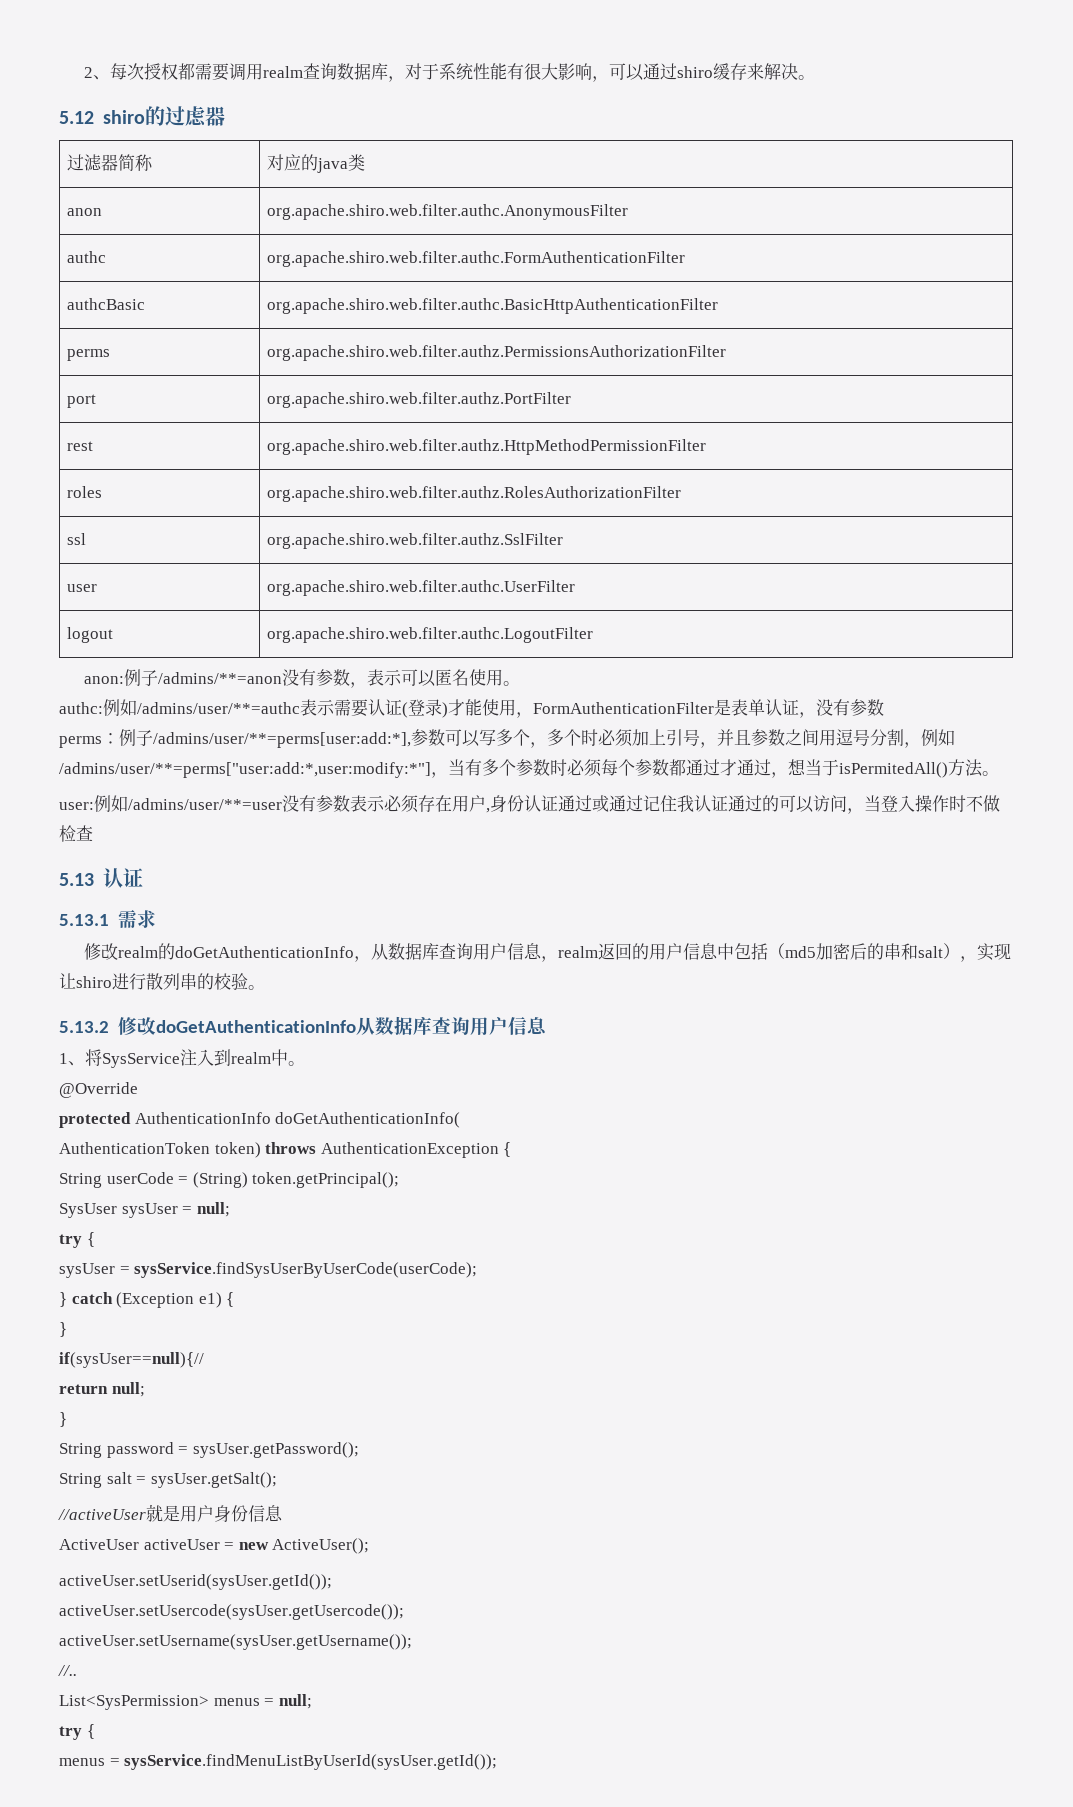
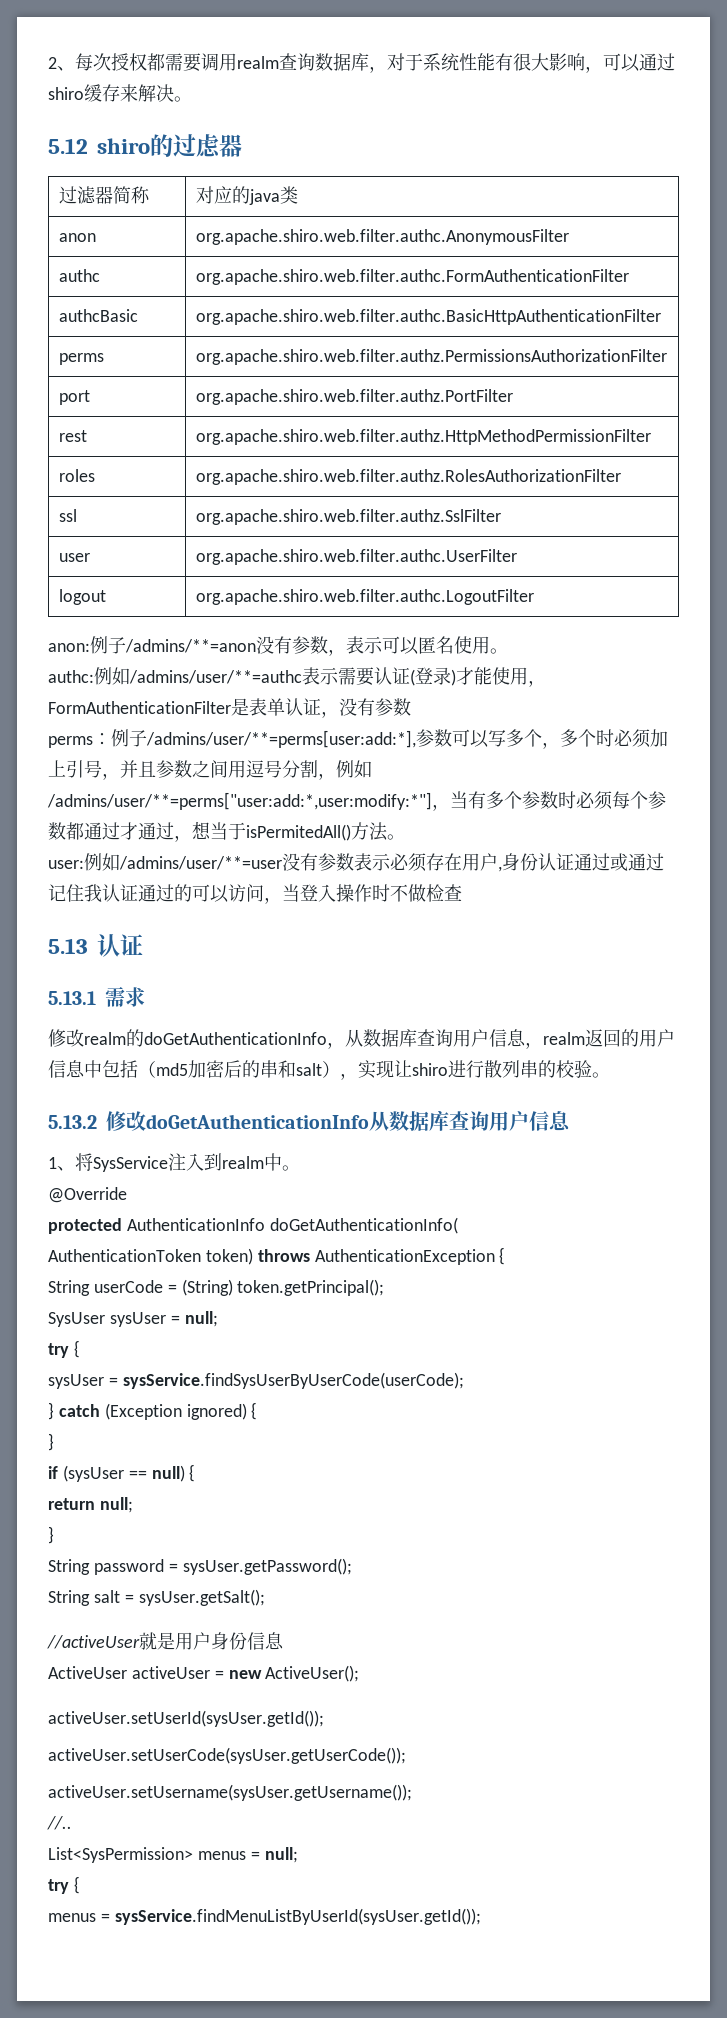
- } catch (Exception e1) {
+ } catch (Exception ignored) {
- if(sysUser==null){//
+ if (sysUser == null) {
- activeUser.setUserid(sysUser.getId());
- activeUser.setUsercode(sysUser.getUsercode());
+ activeUser.setUserId(sysUser.getId());
+ activeUser.setUserCode(sysUser.getUserCode());

